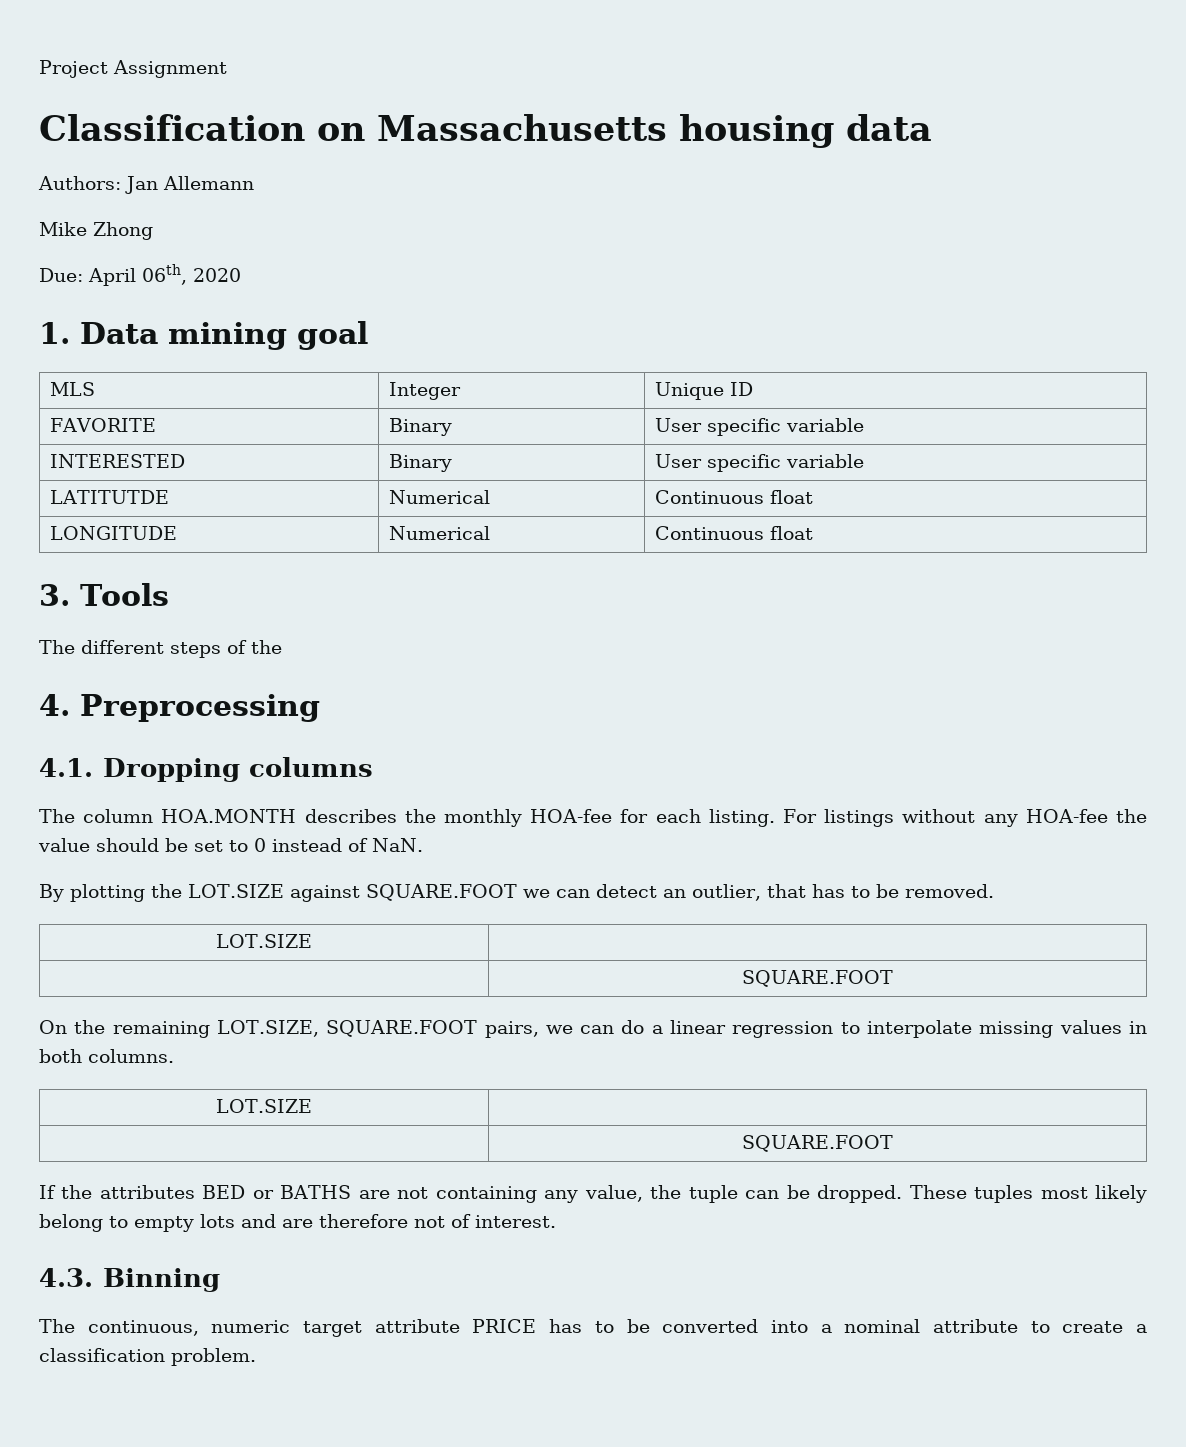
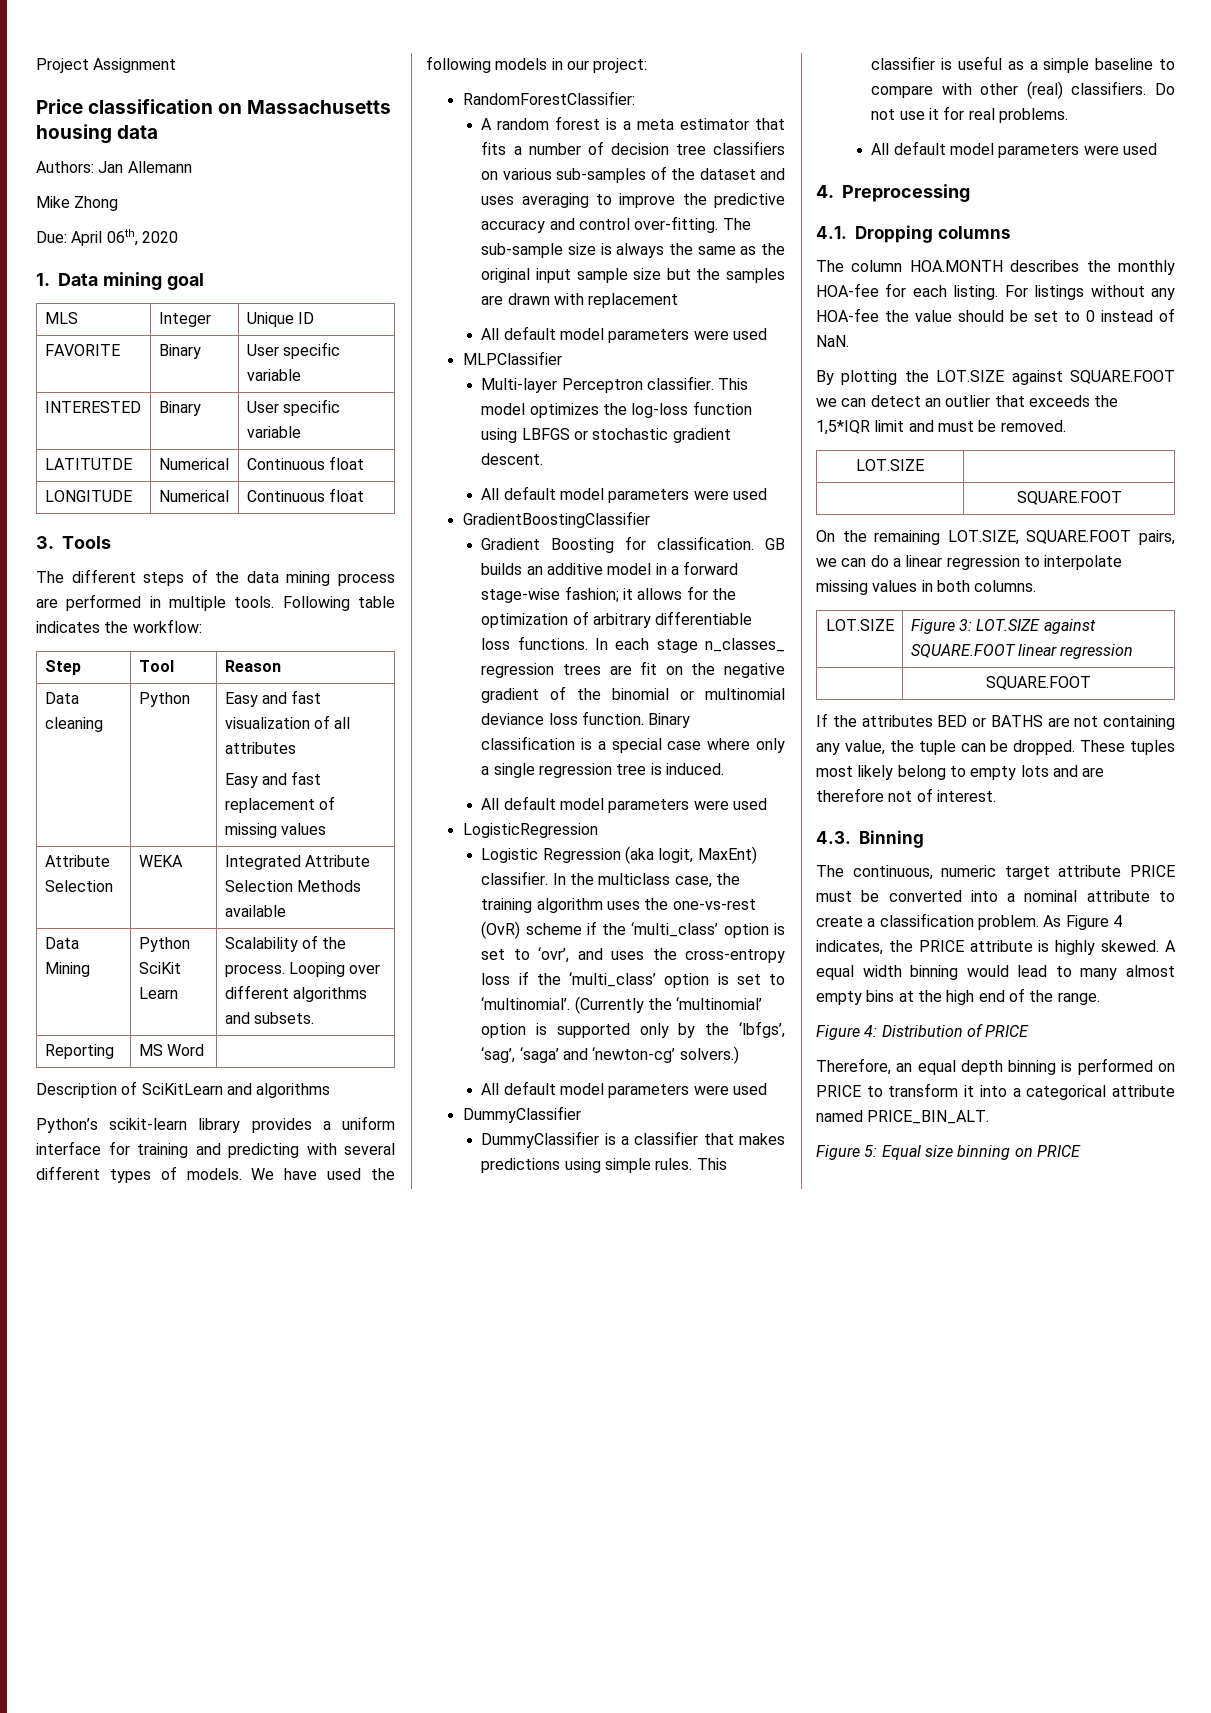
- Classification on Massachusetts housing data
+ Price classification on Massachusetts housing data
- The different steps of the
+ The different steps of the data mining process are performed in multiple tools. Following table indicates the workflow:
+ Step | Tool | Reason
+ Data cleaning | Python | Easy and fast visualization of all attributes
+ Easy and fast replacement of missing values
+ Attribute Selection | WEKA | Integrated Attribute Selection Methods available
+ Data Mining | Python SciKit Learn | Scalability of the process. Looping over different algorithms and subsets.
+ Reporting | MS Word |
+ Description of SciKitLearn and algorithms
+ Python’s scikit-learn library provides a uniform interface for training and predicting with several different types of models. We have used the following models in our project:
+ RandomForestClassifier:
+ A random forest is a meta estimator that fits a number of decision tree classifiers on various sub-samples of the dataset and uses averaging to improve the predictive accuracy and control over-fitting. The sub-sample size is always the same as the original input sample size but the samples are drawn with replacement
+ All default model parameters were used
+ MLPClassifier
+ Multi-layer Perceptron classifier. This model optimizes the log-loss function using LBFGS or stochastic gradient descent.
+ All default model parameters were used
+ GradientBoostingClassifier
+ Gradient Boosting for classification. GB builds an additive model in a forward stage-wise fashion; it allows for the optimization of arbitrary differentiable loss functions. In each stage n_classes_ regression trees are fit on the negative gradient of the binomial or multinomial deviance loss function. Binary classification is a special case where only a single regression tree is induced.
+ All default model parameters were used
+ LogisticRegression
+ Logistic Regression (aka logit, MaxEnt) classifier. In the multiclass case, the training algorithm uses the one-vs-rest (OvR) scheme if the ‘multi_class’ option is set to ‘ovr’, and uses the cross-entropy loss if the ‘multi_class’ option is set to ‘multinomial’. (Currently the ‘multinomial’ option is supported only by the ‘lbfgs’, ‘sag’, ‘saga’ and ‘newton-cg’ solvers.)
+ All default model parameters were used
+ DummyClassifier
+ DummyClassifier is a classifier that makes predictions using simple rules. This classifier is useful as a simple baseline to compare with other (real) classifiers. Do not use it for real problems.
+ All default model parameters were used
- By plotting the LOT.SIZE against SQUARE.FOOT we can detect an outlier, that has to be removed.
+ By plotting the LOT.SIZE against SQUARE.FOOT we can detect an outlier that exceeds the 1,5*IQR limit and must be removed.
  On the remaining LOT.SIZE, SQUARE.FOOT pairs, we can do a linear regression to interpolate missing values in both columns.
- LOT.SIZE |
+ LOT.SIZE | Figure 3: LOT.SIZE against SQUARE.FOOT linear regression
- The continuous, numeric target attribute PRICE has to be converted into a nominal attribute to create a classification problem.
+ The continuous, numeric target attribute PRICE must be converted into a nominal attribute to create a classification problem.
+ As Figure 4 indicates, the PRICE attribute is highly skewed. A equal width binning would lead to many almost empty bins at the high end of the range.
+ Figure 4: Distribution of PRICE
+ Therefore, an equal depth binning is performed on PRICE to transform it into a categorical attribute named PRICE_BIN_ALT.
+ Figure 5: Equal size binning on PRICE

